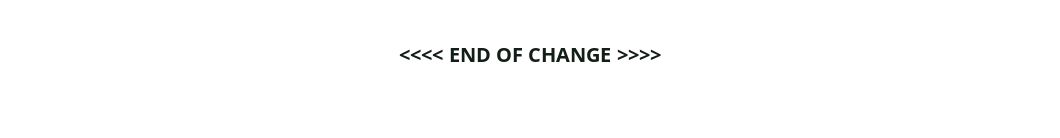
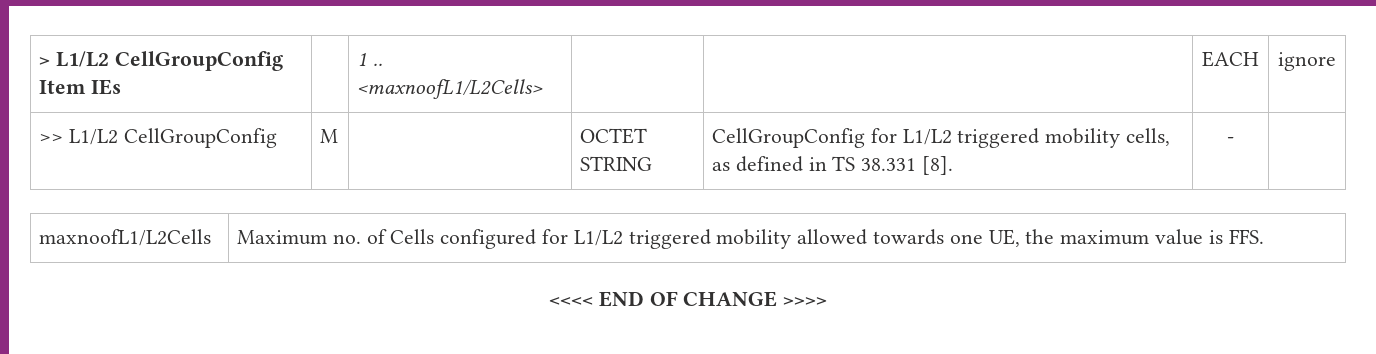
+ > L1/L2 CellGroupConfig Item IEs | | 1 .. <maxnoofL1/L2Cells> | | | EACH | ignore
+ >> L1/L2 CellGroupConfig | M | | OCTET STRING | CellGroupConfig for L1/L2 triggered mobility cells, as defined in TS 38.331 [8]. | - |
+ maxnoofL1/L2Cells | Maximum no. of Cells configured for L1/L2 triggered mobility allowed towards one UE, the maximum value is FFS.

